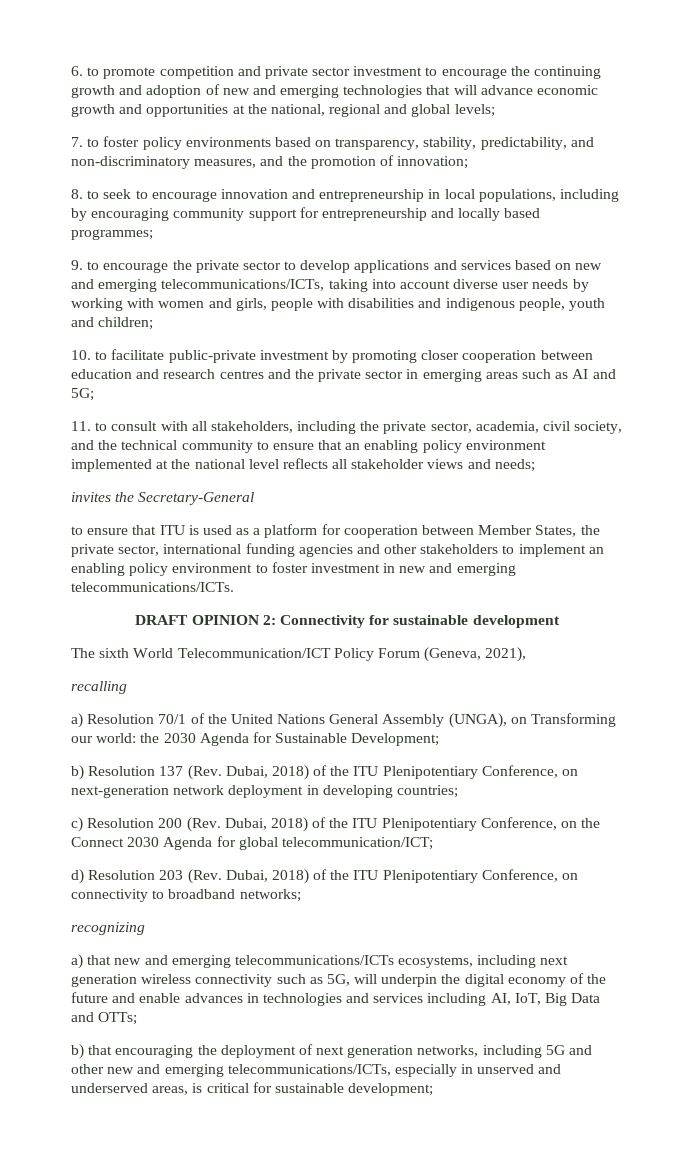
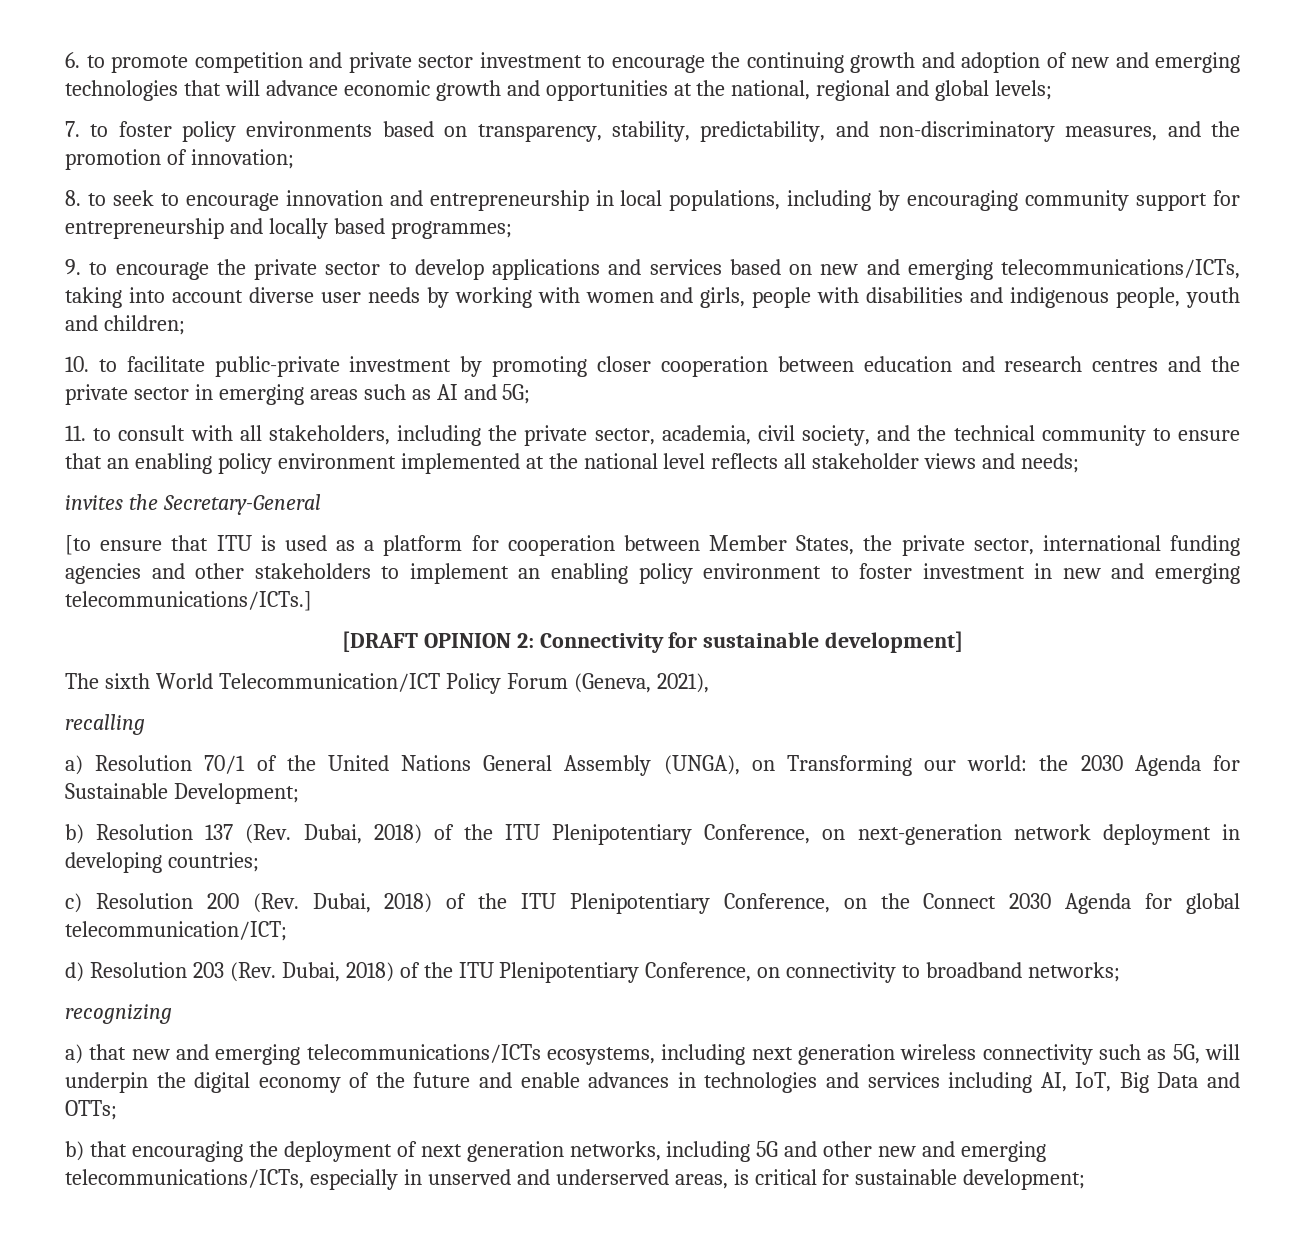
- to ensure that ITU is used as a platform for cooperation between Member States, the private sector, international funding agencies and other stakeholders to implement an enabling policy environment to foster investment in new and emerging telecommunications/ICTs.
- DRAFT OPINION 2: Connectivity for sustainable development
+ [to ensure that ITU is used as a platform for cooperation between Member States, the private sector, international funding agencies and other stakeholders to implement an enabling policy environment to foster investment in new and emerging telecommunications/ICTs.]
+ [DRAFT OPINION 2: Connectivity for sustainable development]

